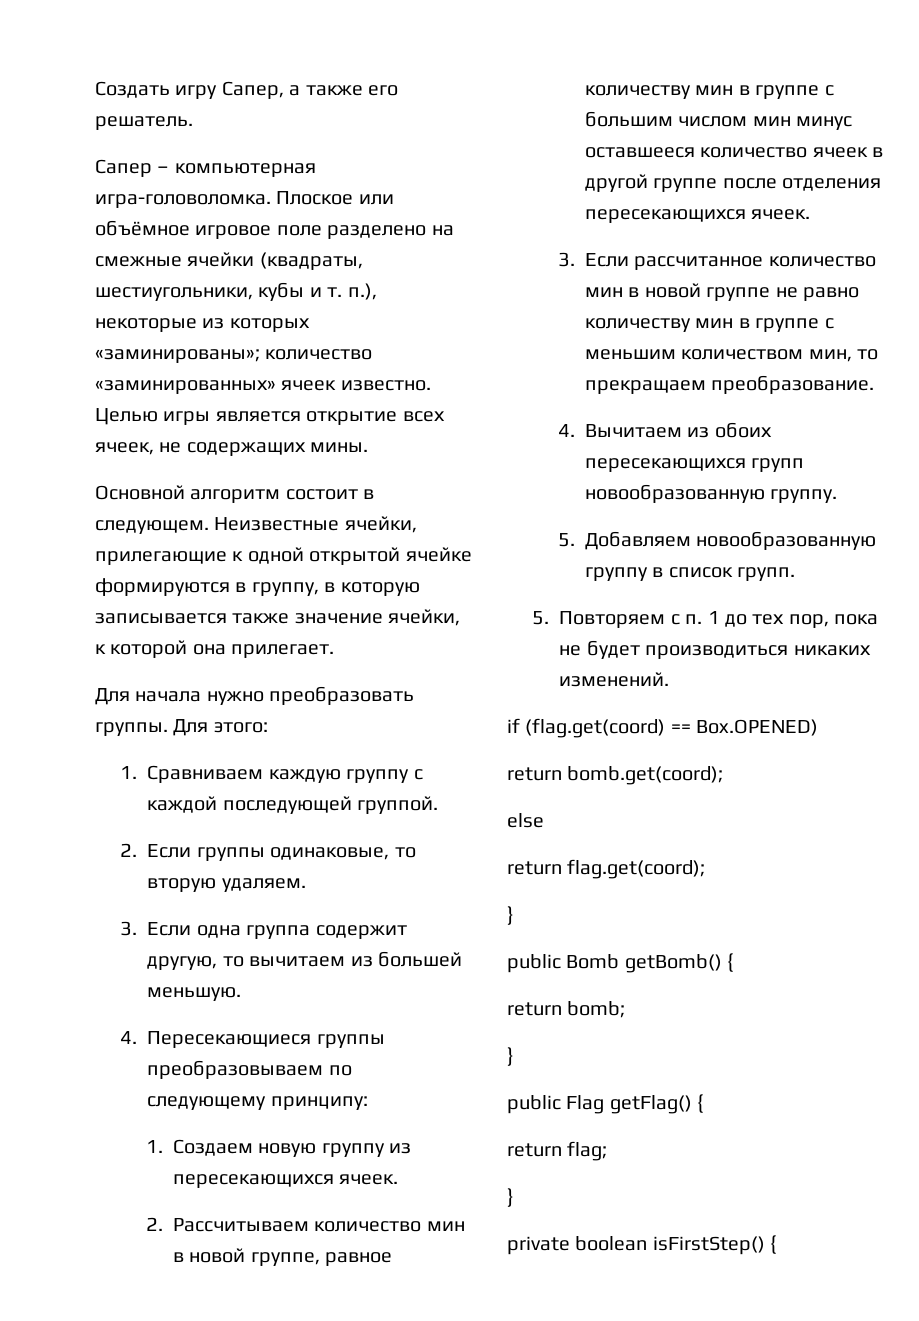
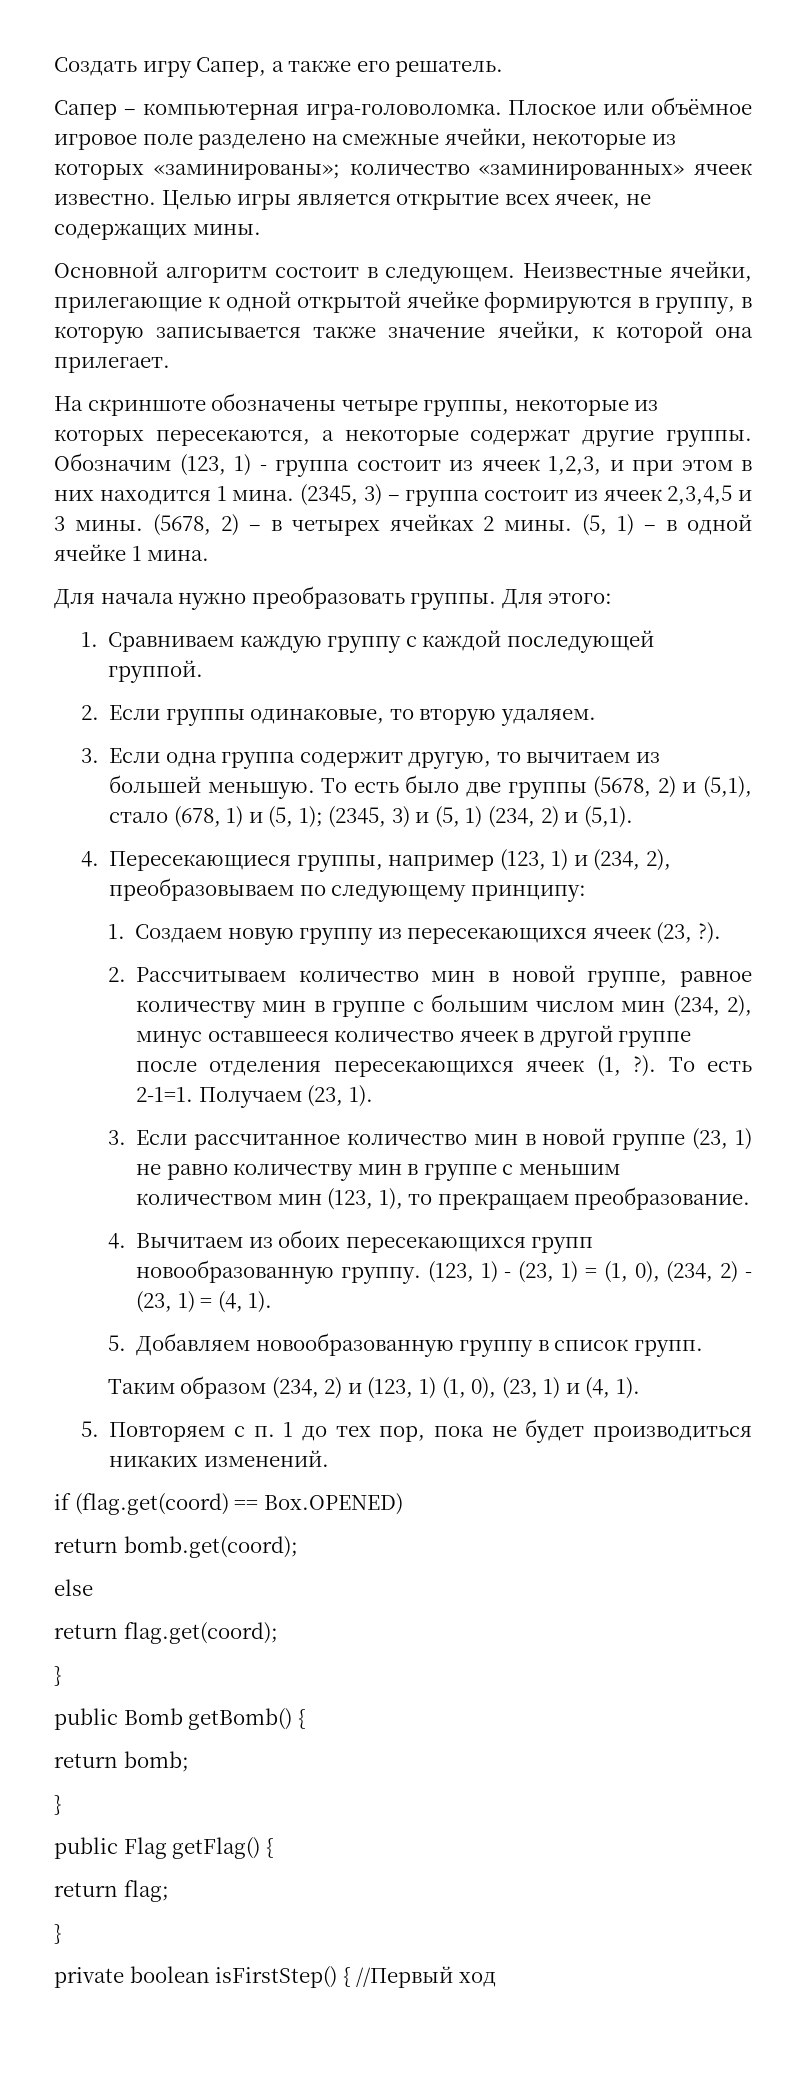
- Плоское или объёмное игровое поле разделено на смежные ячейки (квадраты, шестиугольники, кубы и т. п.), некоторые из которых «заминированы»; количество «заминированных» ячеек известно.
+ Плоское или объёмное игровое поле разделено на смежные ячейки, некоторые из которых «заминированы»; количество «заминированных» ячеек известно.
+ На скриншоте обозначены четыре группы, некоторые из которых пересекаются, а некоторые содержат другие группы. Обозначим (123, 1) - группа состоит из ячеек 1,2,3, и при этом в них находится 1 мина. (2345, 3) – группа состоит из ячеек 2,3,4,5 и 3 мины. (5678, 2) – в четырех ячейках 2 мины. (5, 1) – в одной ячейке 1 мина.
- 3. Если одна группа содержит другую, то вычитаем из большей меньшую.
- 4. Пересекающиеся группы преобразовываем по следующему принципу:
+ 3. Если одна группа содержит другую, то вычитаем из большей меньшую. То есть было две группы (5678, 2) и (5,1), стало (678, 1) и (5, 1); (2345, 3) и (5, 1) (234, 2) и (5,1).
+ 4. Пересекающиеся группы, например (123, 1) и (234, 2), преобразовываем по следующему принципу:
- 1. Создаем новую группу из пересекающихся ячеек.
+ 1. Создаем новую группу из пересекающихся ячеек (23, ?).
- 2. Рассчитываем количество мин в новой группе, равное количеству мин в группе с большим числом мин минус оставшееся количество ячеек в другой группе после отделения пересекающихся ячеек.
+ 2. Рассчитываем количество мин в новой группе, равное количеству мин в группе с большим числом мин (234, 2), минус оставшееся количество ячеек в другой группе после отделения пересекающихся ячеек (1, ?). То есть 2-1=1. Получаем (23, 1).
- 3. Если рассчитанное количество мин в новой группе не равно количеству мин в группе с меньшим количеством мин, то прекращаем преобразование.
+ 3. Если рассчитанное количество мин в новой группе (23, 1) не равно количеству мин в группе с меньшим количеством мин (123, 1), то прекращаем преобразование.
+ (123, 1) - (23, 1) = (1, 0), (234, 2) - (23, 1) = (4, 1).
+ Таким образом (234, 2) и (123, 1) (1, 0), (23, 1) и (4, 1).
- private boolean isFirstStep() {
+ private boolean isFirstStep() { //Первый ход

